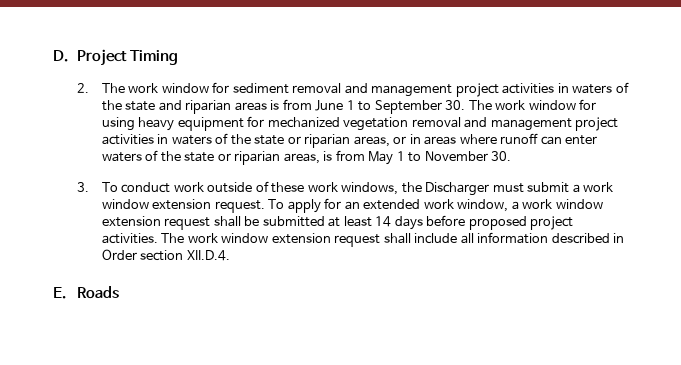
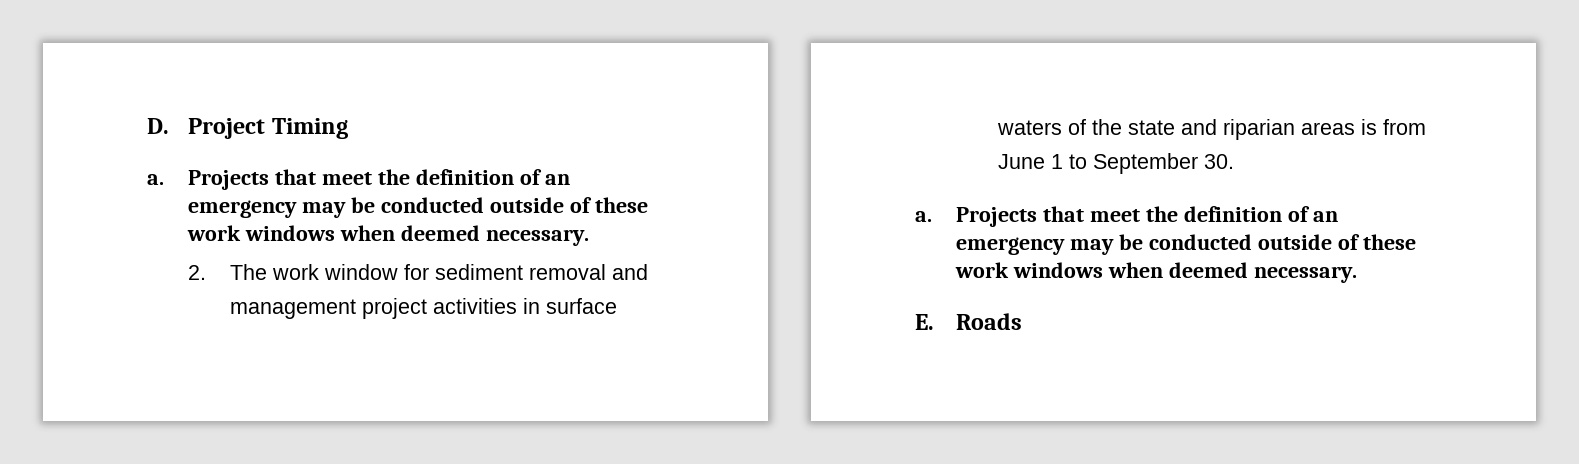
  D. Project Timing
+ a. Projects that meet the definition of an emergency may be conducted outside of these work windows when deemed necessary.
- 2. The work window for sediment removal and management project activities in waters of the state and riparian areas is from June 1 to September 30. The work window for using heavy equipment for mechanized vegetation removal and management project activities in waters of the state or riparian areas, or in areas where runoff can enter waters of the state or riparian areas, is from May 1 to November 30.
- 3. To conduct work outside of these work windows, the Discharger must submit a work window extension request. To apply for an extended work window, a work window extension request shall be submitted at least 14 days before proposed project activities. The work window extension request shall include all information described in Order section XII.D.4.
+ 2. The work window for sediment removal and management project activities in surface waters of the state and riparian areas is from June 1 to September 30.
+ a. Projects that meet the definition of an emergency may be conducted outside of these work windows when deemed necessary.

